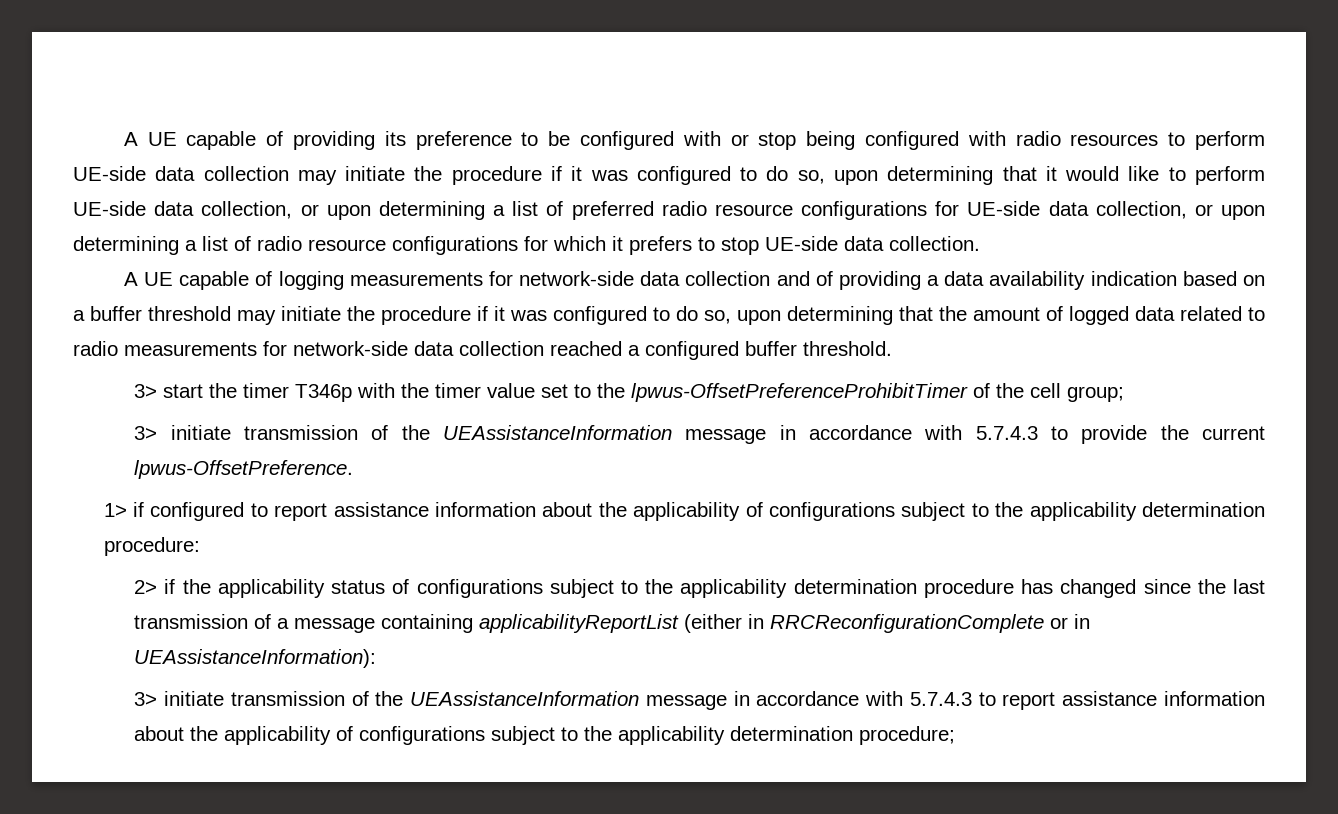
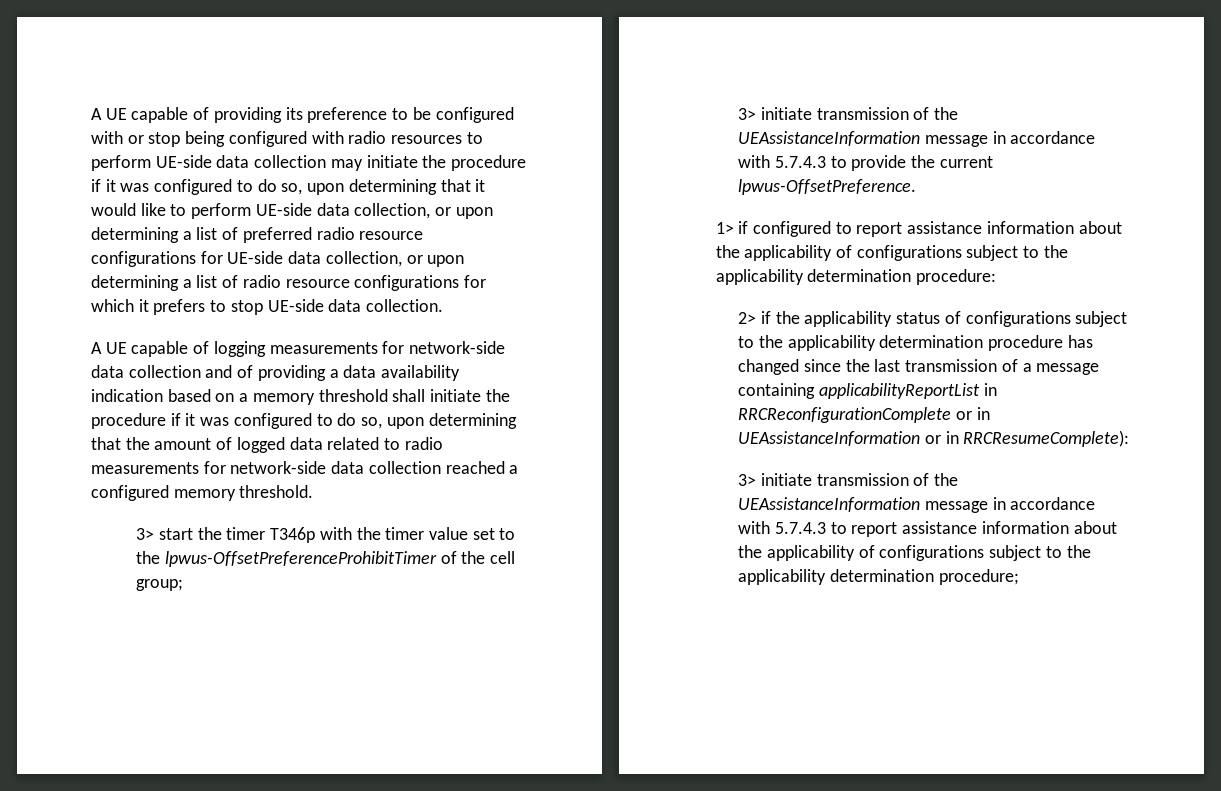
- A UE capable of logging measurements for network-side data collection and of providing a data availability indication based on a buffer threshold may initiate the procedure if it was configured to do so, upon determining that the amount of logged data related to radio measurements for network-side data collection reached a configured buffer threshold.
+ A UE capable of logging measurements for network-side data collection and of providing a data availability indication based on a memory threshold shall initiate the procedure if it was configured to do so, upon determining that the amount of logged data related to radio measurements for network-side data collection reached a configured memory threshold.
- 2> if the applicability status of configurations subject to the applicability determination procedure has changed since the last transmission of a message containing applicabilityReportList (either in RRCReconfigurationComplete or in UEAssistanceInformation):
+ 2> if the applicability status of configurations subject to the applicability determination procedure has changed since the last transmission of a message containing applicabilityReportList in RRCReconfigurationComplete or in UEAssistanceInformation or in RRCResumeComplete):

